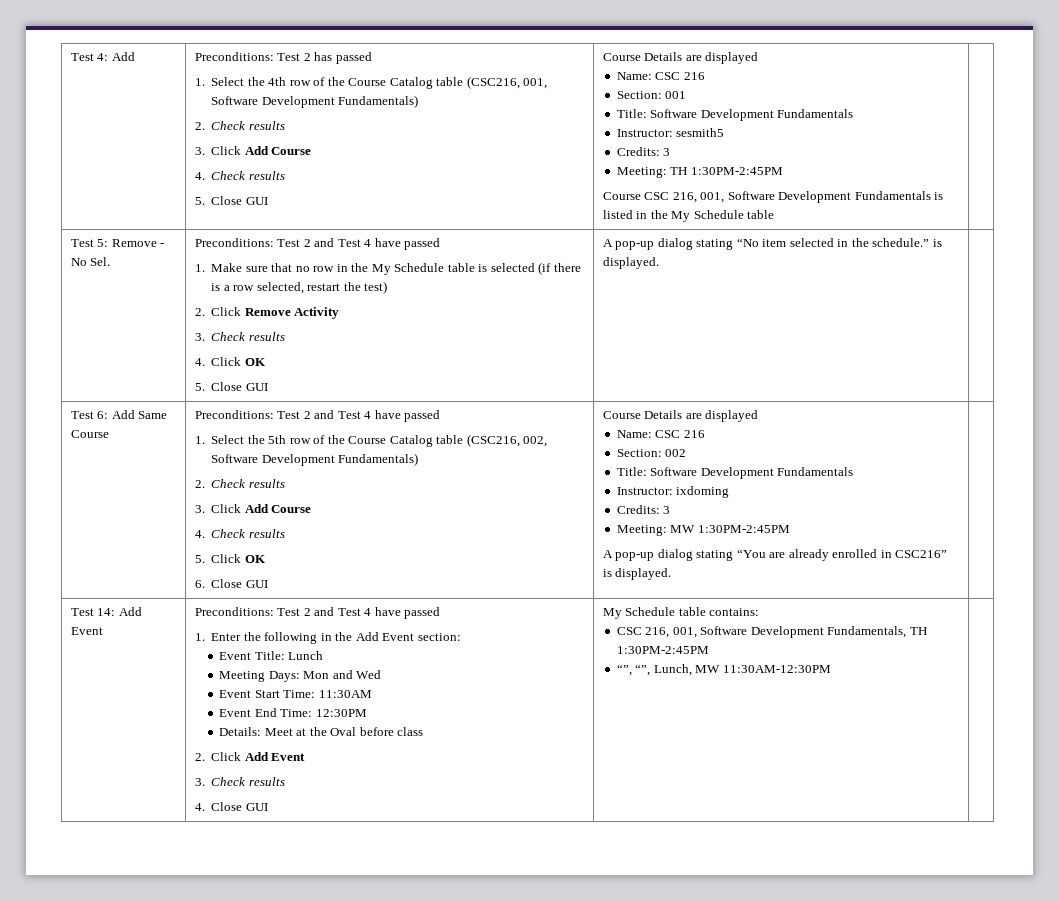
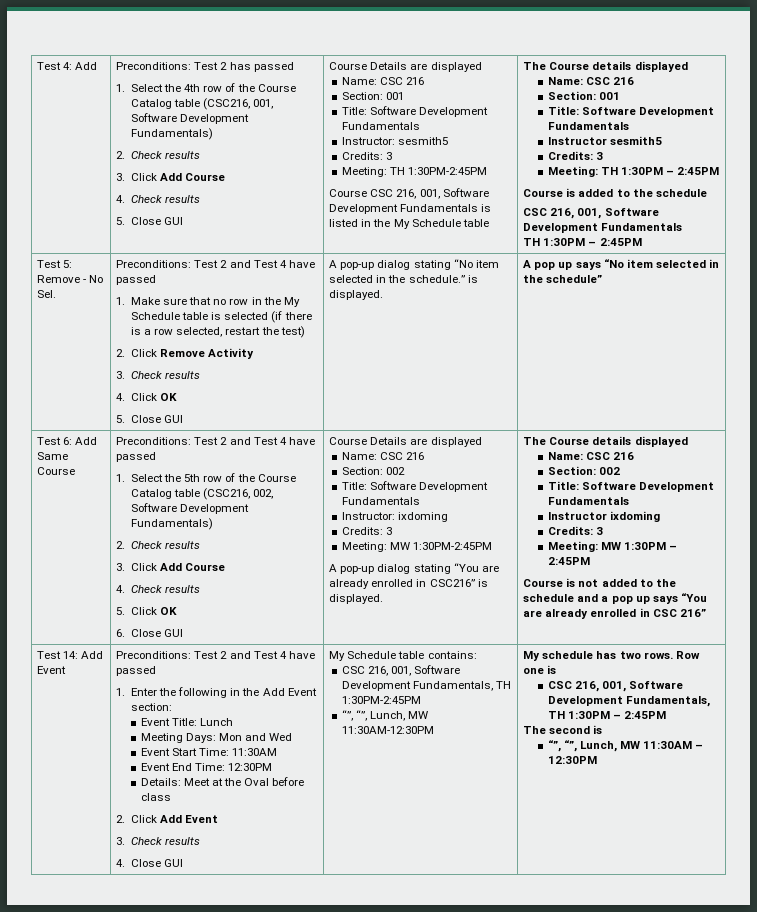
- Course CSC 216, 001, Software Development Fundamentals is listed in the My Schedule table
+ Course CSC 216, 001, Software Development Fundamentals is listed in the My Schedule table | The Course details displayed
+ Name: CSC 216
+ Section: 001
+ Title: Software Development Fundamentals
+ Instructor sesmith5
+ Credits: 3
+ Meeting: TH 1:30PM – 2:45PM
+ Course is added to the schedule
+ CSC 216, 001, Software Development Fundamentals
+ TH 1:30PM – 2:45PM
+ A pop up says “No item selected in the schedule”
- A pop-up dialog stating “You are already enrolled in CSC216” is displayed.
+ A pop-up dialog stating “You are already enrolled in CSC216” is displayed. | The Course details displayed
+ Name: CSC 216
+ Section: 002
+ Title: Software Development Fundamentals
+ Instructor ixdoming
+ Credits: 3
+ Meeting: MW 1:30PM – 2:45PM
+ Course is not added to the schedule and a pop up says “You are already enrolled in CSC 216”
+ My schedule has two rows. Row one is
+ CSC 216, 001, Software Development Fundamentals, TH 1:30PM – 2:45PM
+ The second is
+ “”, “”, Lunch, MW 11:30AM – 12:30PM

